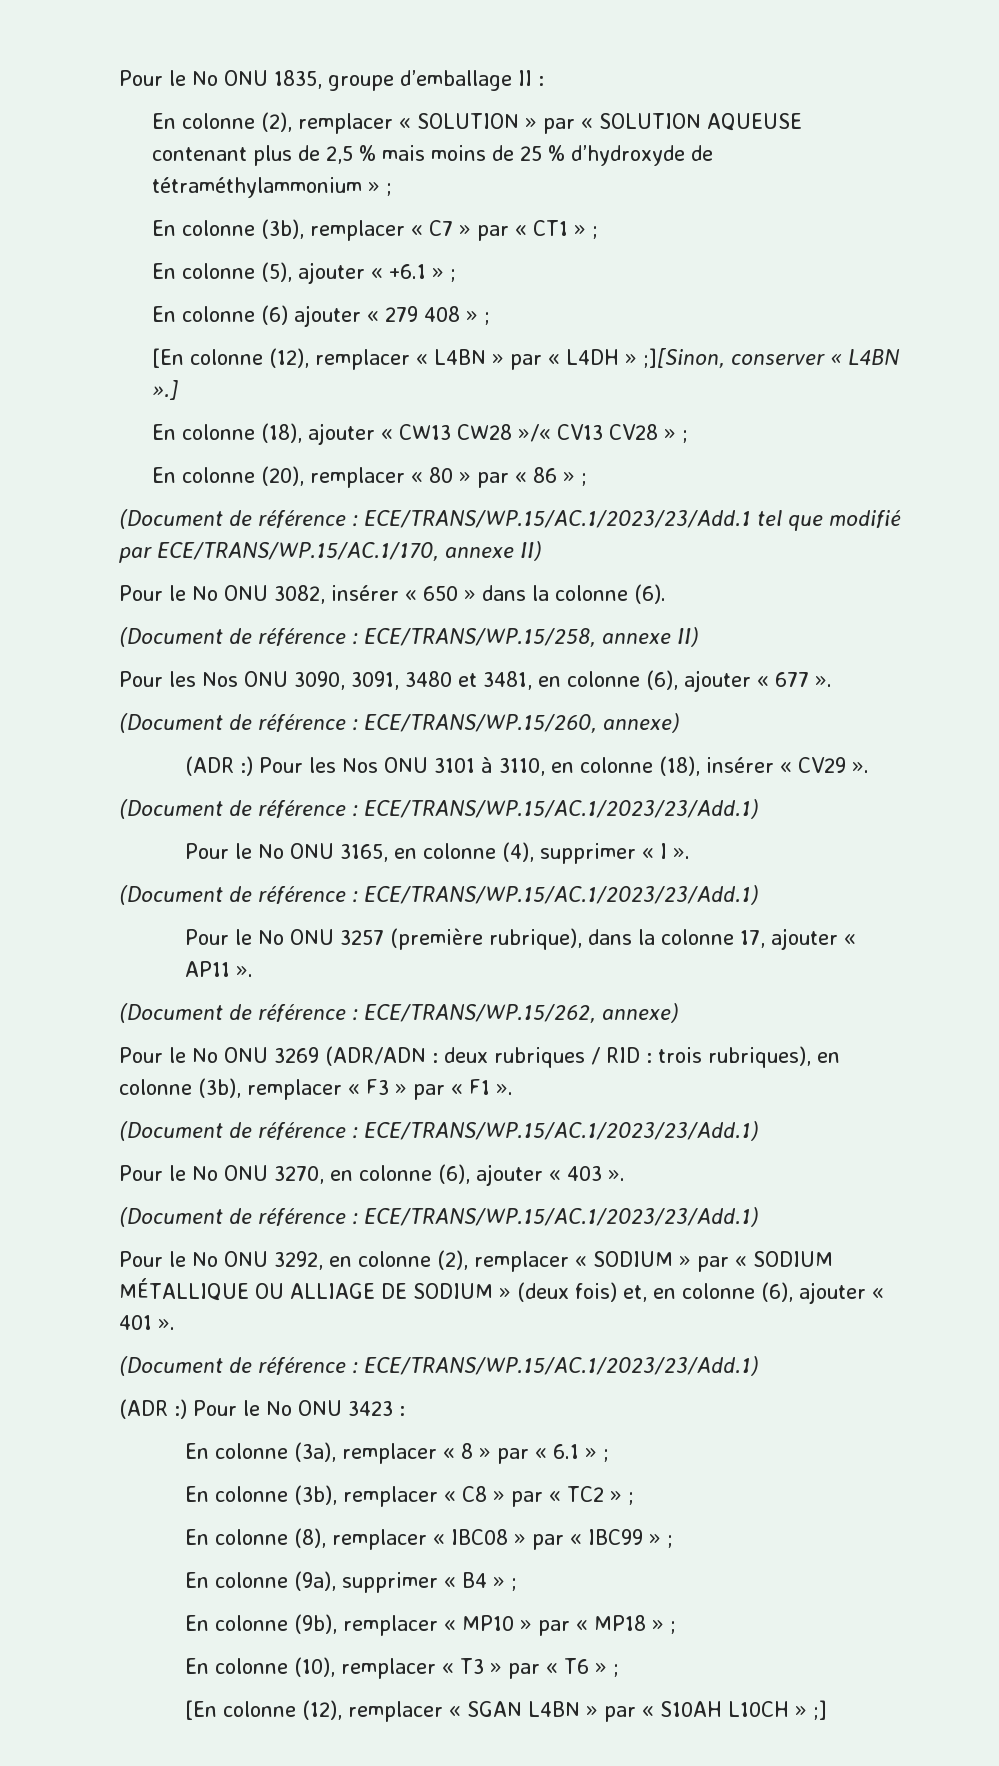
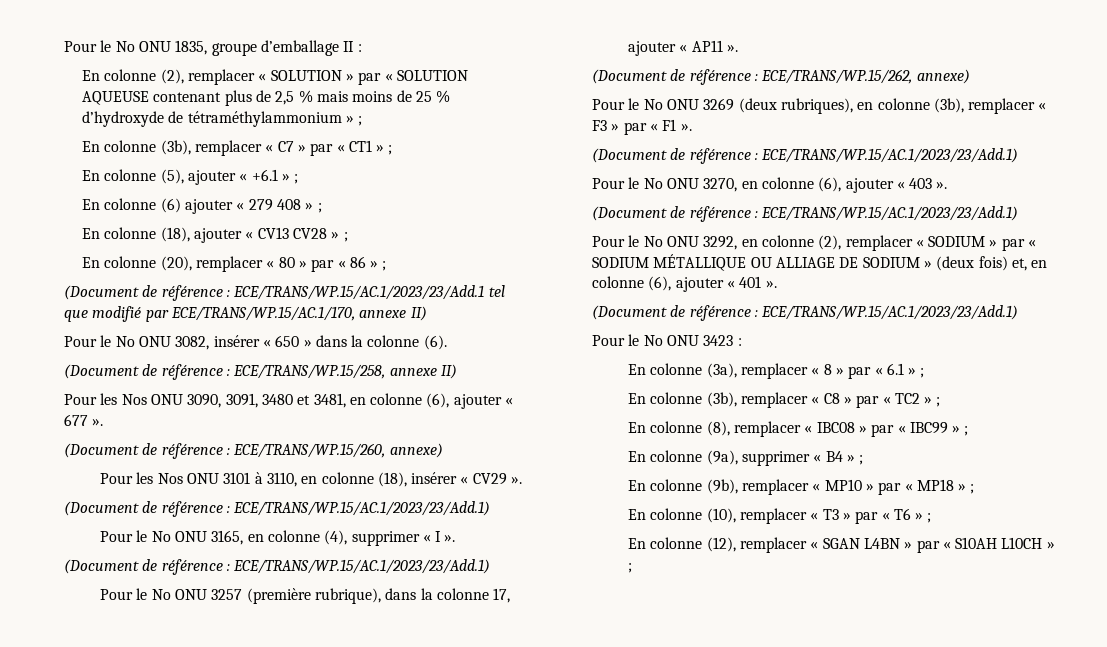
- [En colonne (12), remplacer « L4BN » par « L4DH » ;][Sinon, conserver « L4BN ».]
- En colonne (18), ajouter « CW13 CW28 »/« CV13 CV28 » ;
+ En colonne (18), ajouter « CV13 CV28 » ;
- (ADR :) Pour les Nos ONU 3101 à 3110, en colonne (18), insérer « CV29 ».
+ Pour les Nos ONU 3101 à 3110, en colonne (18), insérer « CV29 ».
- Pour le No ONU 3269 (ADR/ADN : deux rubriques / RID : trois rubriques), en colonne (3b), remplacer « F3 » par « F1 ».
+ Pour le No ONU 3269 (deux rubriques), en colonne (3b), remplacer « F3 » par « F1 ».
- (ADR :) Pour le No ONU 3423 :
+ Pour le No ONU 3423 :
- [En colonne (12), remplacer « SGAN L4BN » par « S10AH L10CH » ;]
+ En colonne (12), remplacer « SGAN L4BN » par « S10AH L10CH » ;

